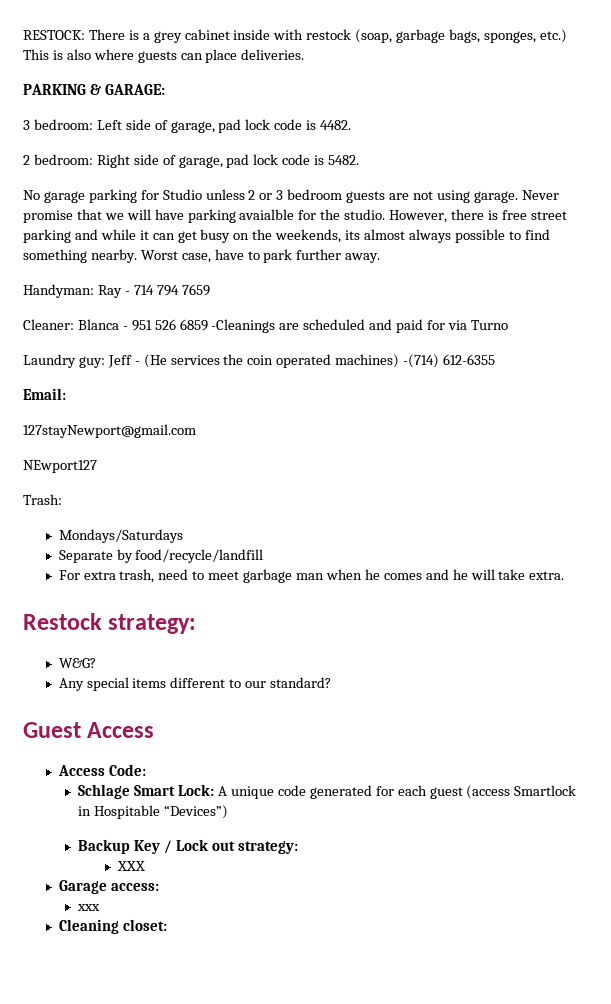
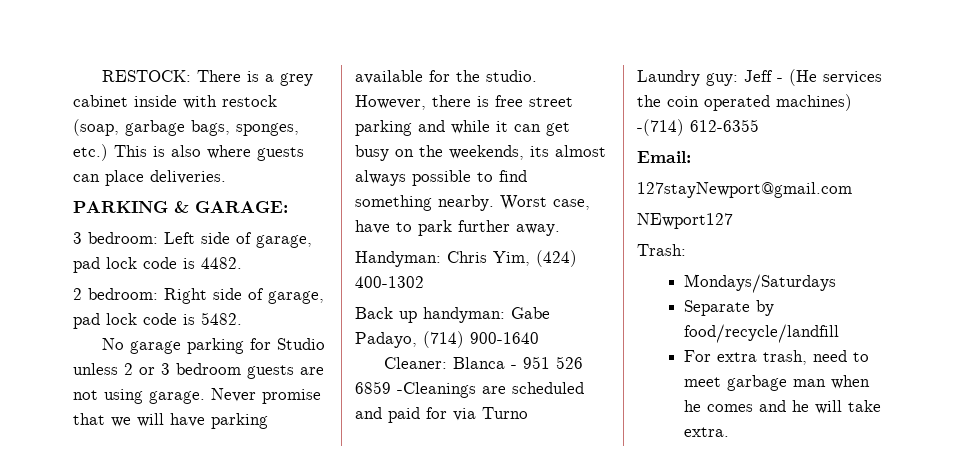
- Never promise that we will have parking avaialble for the studio.
+ Never promise that we will have parking available for the studio.
- Handyman: Ray - 714 794 7659
+ Handyman: Chris Yim, (424) 400-1302
+ Back up handyman: Gabe Padayo, (714) 900-1640
- Restock strategy:
- W&G?
- Any special items different to our standard?
- Guest Access
- Access Code:
- Schlage Smart Lock: A unique code generated for each guest (access Smartlock in Hospitable “Devices”)
- Backup Key / Lock out strategy:
- XXX
- Garage access:
- xxx
- Cleaning closet:

